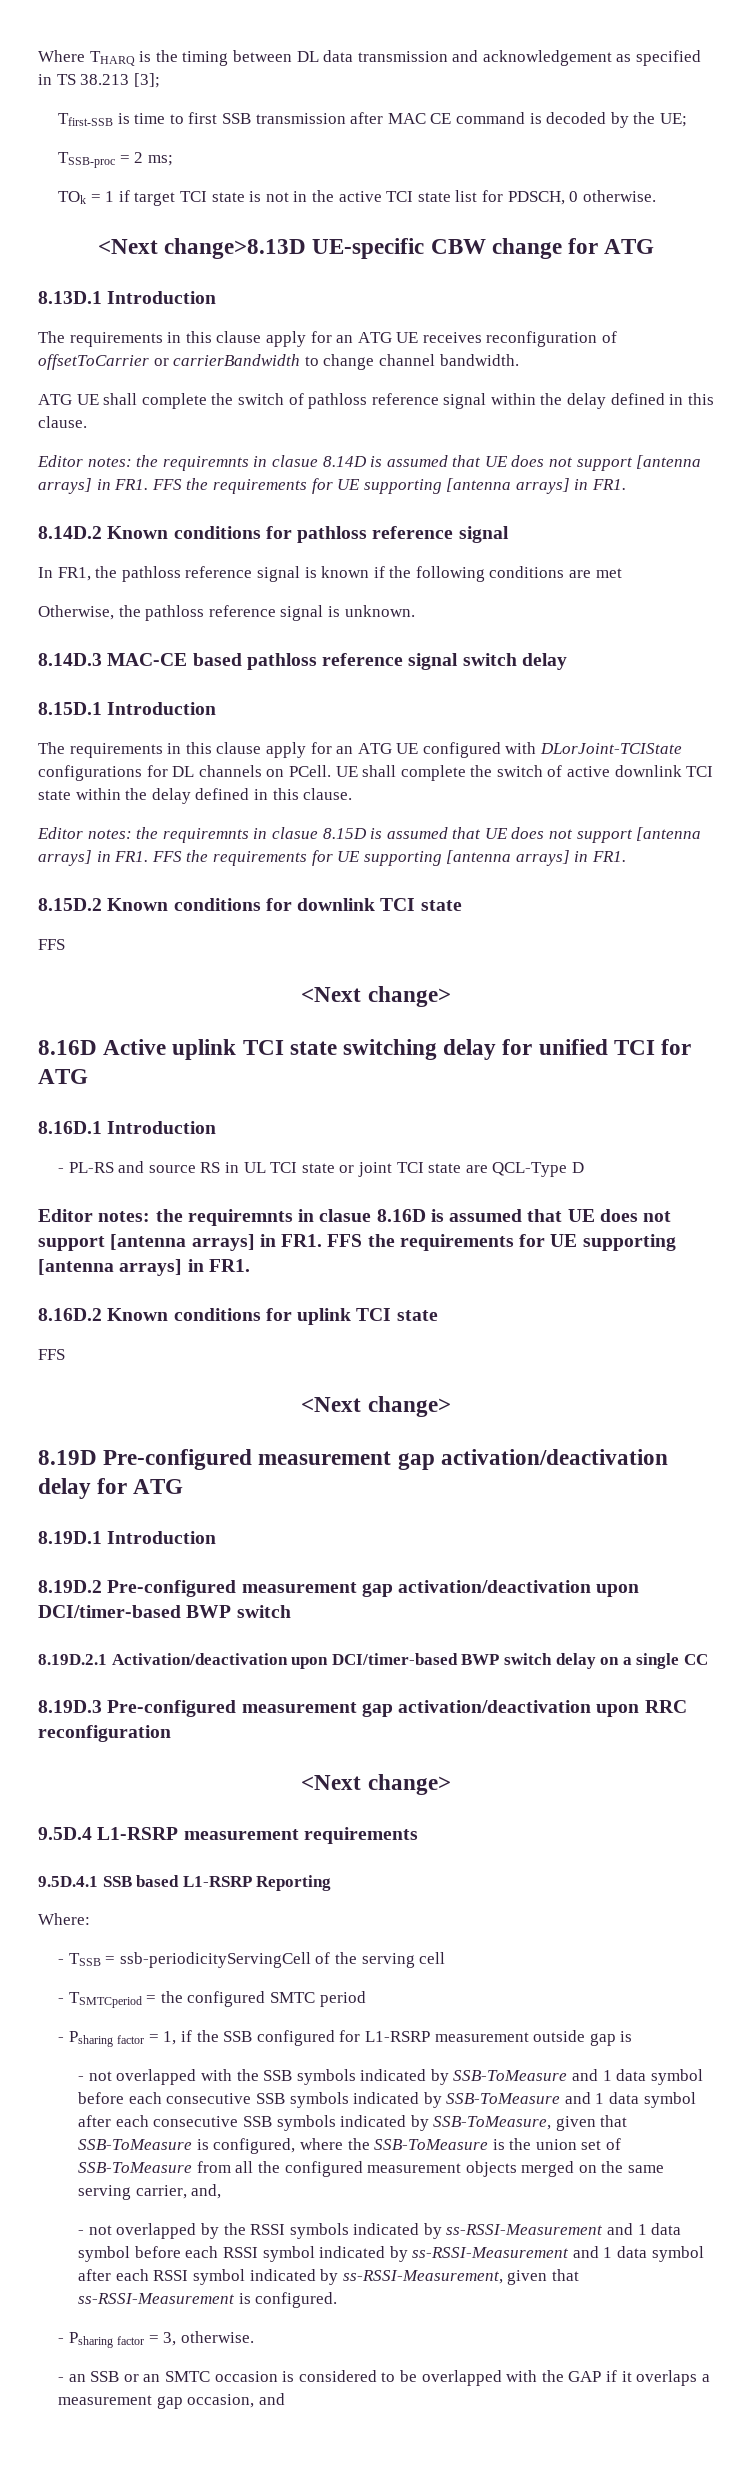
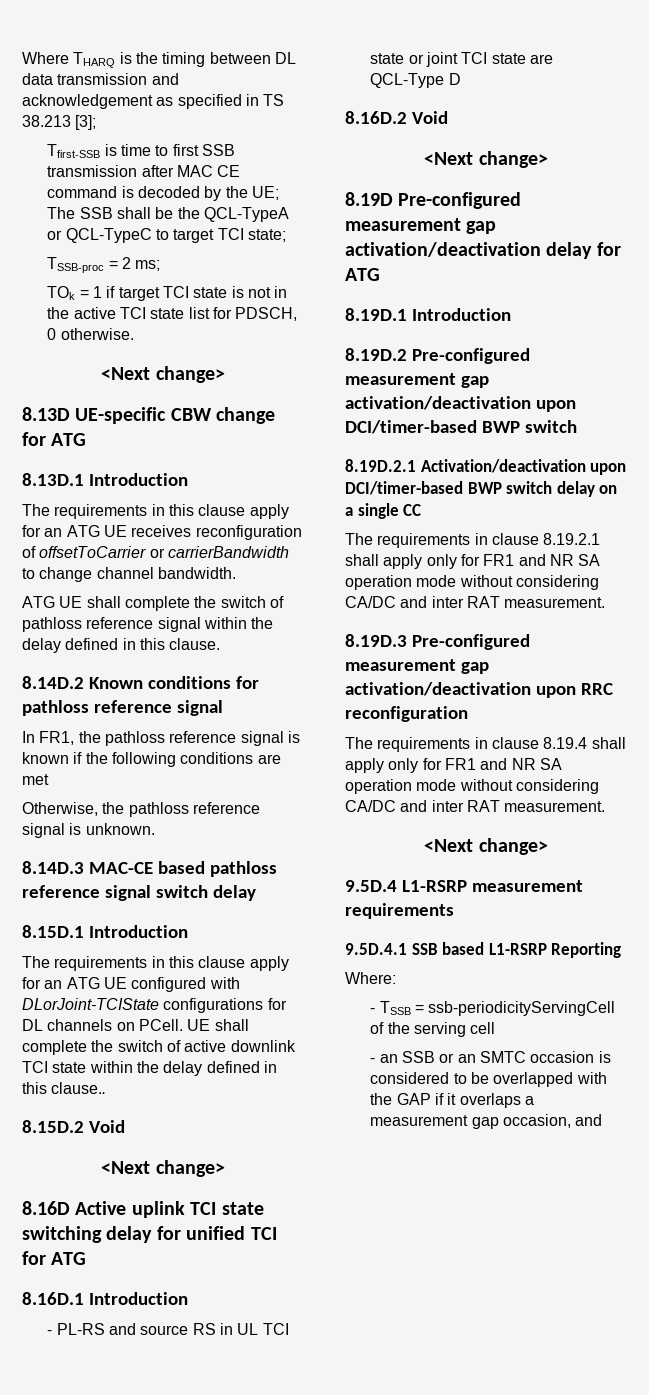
- Tfirst-SSB is time to first SSB transmission after MAC CE command is decoded by the UE;
+ Tfirst-SSB is time to first SSB transmission after MAC CE command is decoded by the UE; The SSB shall be the QCL-TypeA or QCL-TypeC to target TCI state;
  TOk = 1 if target TCI state is not in the active TCI state list for PDSCH, 0 otherwise.
- <Next change>8.13D UE-specific CBW change for ATG
+ <Next change>
+ 8.13D UE-specific CBW change for ATG
- Editor notes: the requiremnts in clasue 8.14D is assumed that UE does not support [antenna arrays] in FR1. FFS the requirements for UE supporting [antenna arrays] in FR1.
- UE shall complete the switch of active downlink TCI state within the delay defined in this clause.
- Editor notes: the requiremnts in clasue 8.15D is assumed that UE does not support [antenna arrays] in FR1. FFS the requirements for UE supporting [antenna arrays] in FR1.
- 8.15D.2 Known conditions for downlink TCI state
- FFS
+ UE shall complete the switch of active downlink TCI state within the delay defined in this clause..
+ 8.15D.2 Void
- Editor notes: the requiremnts in clasue 8.16D is assumed that UE does not support [antenna arrays] in FR1. FFS the requirements for UE supporting [antenna arrays] in FR1.
- 8.16D.2 Known conditions for uplink TCI state
- FFS
+ 8.16D.2 Void
+ The requirements in clause 8.19.2.1 shall apply only for FR1 and NR SA operation mode without considering CA/DC and inter RAT measurement.
+ The requirements in clause 8.19.4 shall apply only for FR1 and NR SA operation mode without considering CA/DC and inter RAT measurement.
- - TSMTCperiod = the configured SMTC period
- - Psharing factor = 1, if the SSB configured for L1-RSRP measurement outside gap is
- - not overlapped with the SSB symbols indicated by SSB-ToMeasure and 1 data symbol before each consecutive SSB symbols indicated by SSB-ToMeasure and 1 data symbol after each consecutive SSB symbols indicated by SSB-ToMeasure, given that SSB-ToMeasure is configured, where the SSB-ToMeasure is the union set of SSB-ToMeasure from all the configured measurement objects merged on the same serving carrier, and,
- - not overlapped by the RSSI symbols indicated by ss-RSSI-Measurement and 1 data symbol before each RSSI symbol indicated by ss-RSSI-Measurement and 1 data symbol after each RSSI symbol indicated by ss-RSSI-Measurement, given that ss-RSSI-Measurement is configured.
- - Psharing factor = 3, otherwise.

